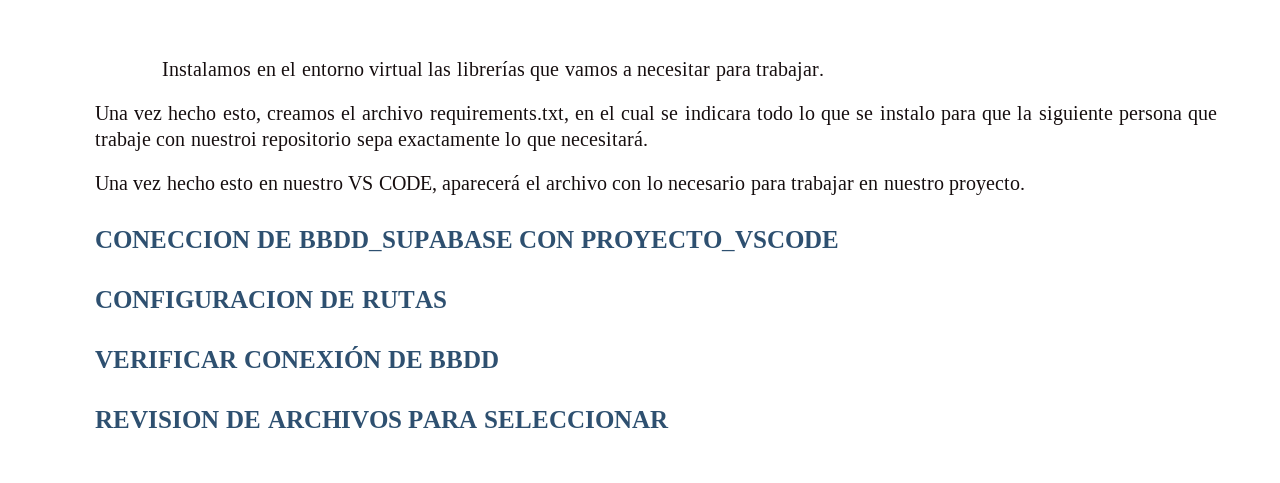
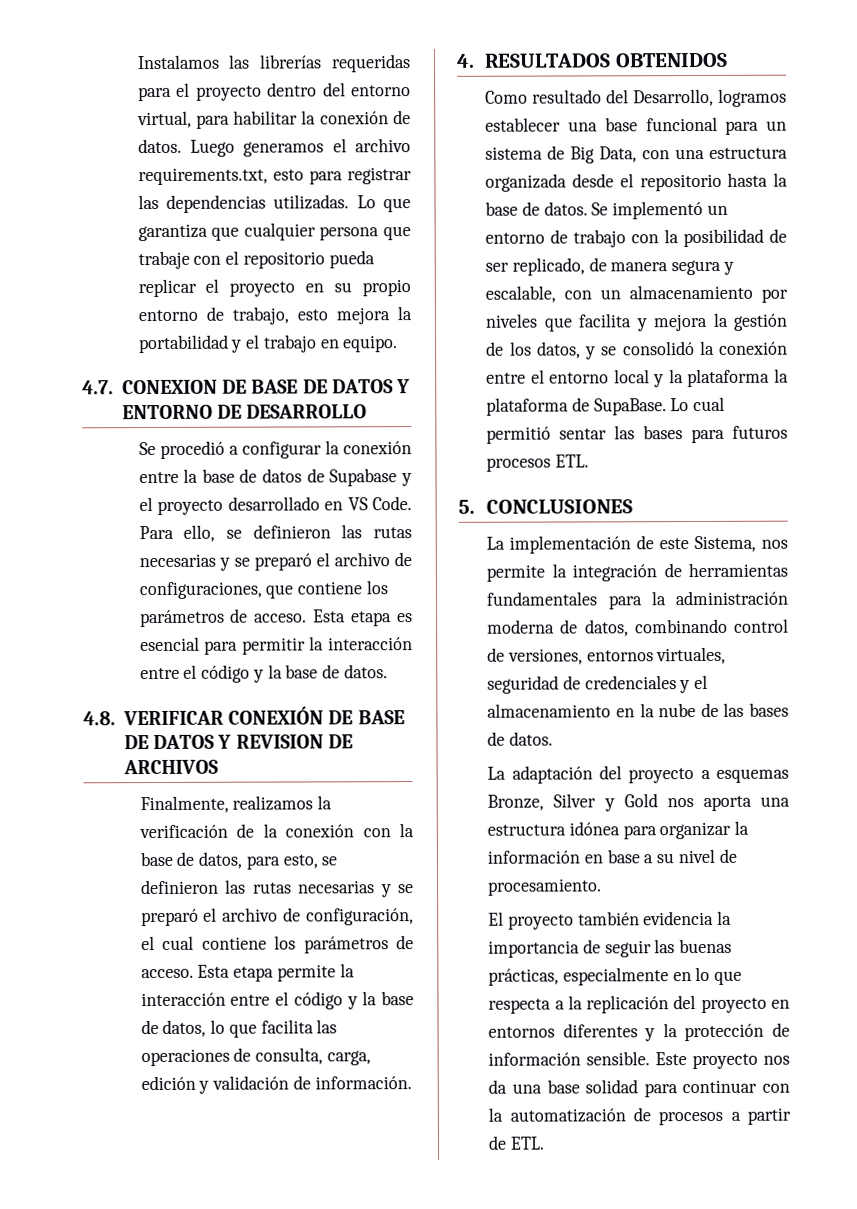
- Instalamos en el entorno virtual las librerías que vamos a necesitar para trabajar.
- Una vez hecho esto, creamos el archivo requirements.txt, en el cual se indicara todo lo que se instalo para que la siguiente persona que trabaje con nuestroi repositorio sepa exactamente lo que necesitará.
- Una vez hecho esto en nuestro VS CODE, aparecerá el archivo con lo necesario para trabajar en nuestro proyecto.
- CONECCION DE BBDD_SUPABASE CON PROYECTO_VSCODE
- CONFIGURACION DE RUTAS
- VERIFICAR CONEXIÓN DE BBDD
- REVISION DE ARCHIVOS PARA SELECCIONAR
+ Instalamos las librerías requeridas para el proyecto dentro del entorno virtual, para habilitar la conexión de datos. Luego generamos el archivo requirements.txt, esto para registrar las dependencias utilizadas. Lo que garantiza que cualquier persona que trabaje con el repositorio pueda replicar el proyecto en su propio entorno de trabajo, esto mejora la portabilidad y el trabajo en equipo.
+ 4.7. CONEXION DE BASE DE DATOS Y ENTORNO DE DESARROLLO
+ Se procedió a configurar la conexión entre la base de datos de Supabase y el proyecto desarrollado en VS Code. Para ello, se definieron las rutas necesarias y se preparó el archivo de configuraciones, que contiene los parámetros de acceso. Esta etapa es esencial para permitir la interacción entre el código y la base de datos.
+ 4.8. VERIFICAR CONEXIÓN DE BASE DE DATOS Y REVISION DE ARCHIVOS
+ Finalmente, realizamos la verificación de la conexión con la base de datos, para esto, se definieron las rutas necesarias y se preparó el archivo de configuración, el cual contiene los parámetros de acceso. Esta etapa permite la interacción entre el código y la base de datos, lo que facilita las operaciones de consulta, carga, edición y validación de información.
+ 4. RESULTADOS OBTENIDOS
+ Como resultado del Desarrollo, logramos establecer una base funcional para un sistema de Big Data, con una estructura organizada desde el repositorio hasta la base de datos. Se implementó un entorno de trabajo con la posibilidad de ser replicado, de manera segura y escalable, con un almacenamiento por niveles que facilita y mejora la gestión de los datos, y se consolidó la conexión entre el entorno local y la plataforma la plataforma de SupaBase. Lo cual permitió sentar las bases para futuros procesos ETL.
+ 5. CONCLUSIONES
+ La implementación de este Sistema, nos permite la integración de herramientas fundamentales para la administración moderna de datos, combinando control de versiones, entornos virtuales, seguridad de credenciales y el almacenamiento en la nube de las bases de datos.
+ La adaptación del proyecto a esquemas Bronze, Silver y Gold nos aporta una estructura idónea para organizar la información en base a su nivel de procesamiento.
+ El proyecto también evidencia la importancia de seguir las buenas prácticas, especialmente en lo que respecta a la replicación del proyecto en entornos diferentes y la protección de información sensible. Este proyecto nos da una base solidad para continuar con la automatización de procesos a partir de ETL.

